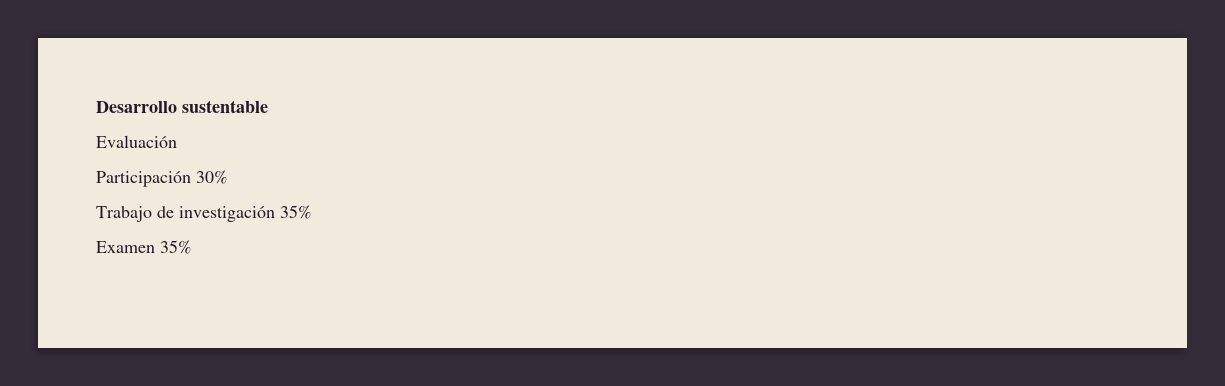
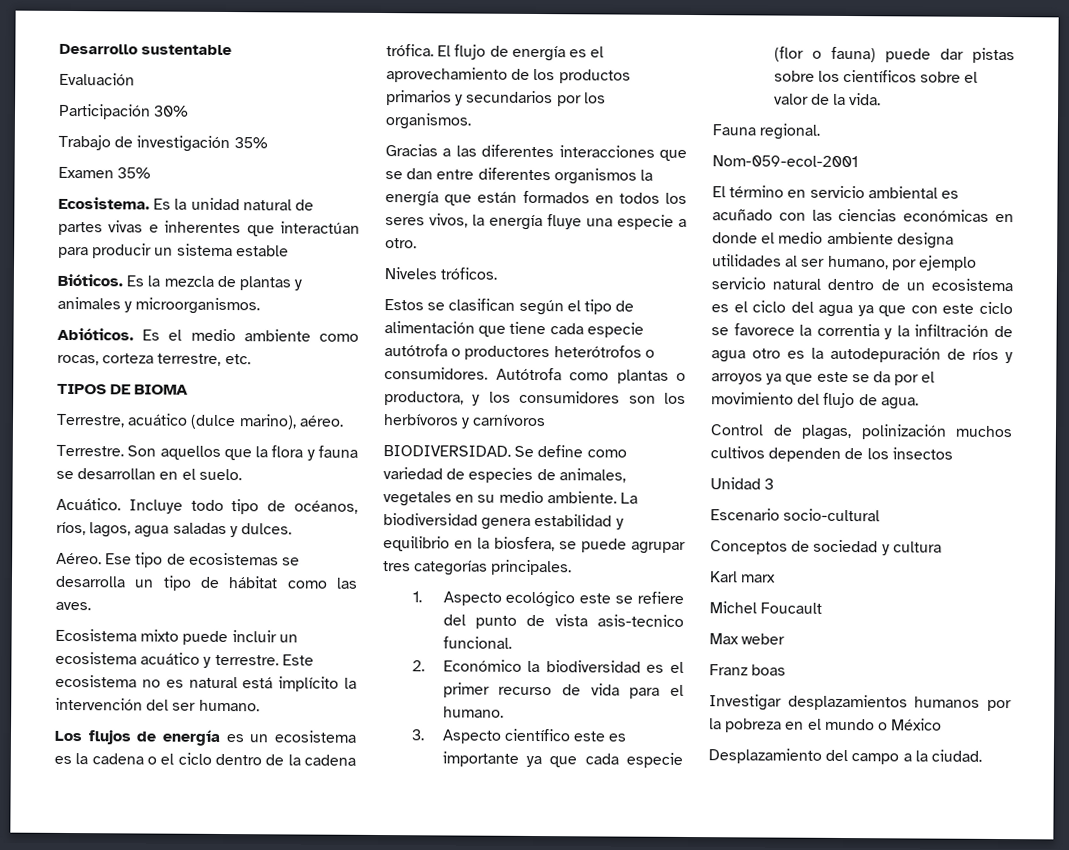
+ Ecosistema. Es la unidad natural de partes vivas e inherentes que interactúan para producir un sistema estable
+ Bióticos. Es la mezcla de plantas y animales y microorganismos.
+ Abióticos. Es el medio ambiente como rocas, corteza terrestre, etc.
+ TIPOS DE BIOMA
+ Terrestre, acuático (dulce marino), aéreo.
+ Terrestre. Son aquellos que la flora y fauna se desarrollan en el suelo.
+ Acuático. Incluye todo tipo de océanos, ríos, lagos, agua saladas y dulces.
+ Aéreo. Ese tipo de ecosistemas se desarrolla un tipo de hábitat como las aves.
+ Ecosistema mixto puede incluir un ecosistema acuático y terrestre. Este ecosistema no es natural está implícito la intervención del ser humano.
+ Los flujos de energía es un ecosistema es la cadena o el ciclo dentro de la cadena trófica. El flujo de energía es el aprovechamiento de los productos primarios y secundarios por los organismos.
+ Gracias a las diferentes interacciones que se dan entre diferentes organismos la energía que están formados en todos los seres vivos, la energía fluye una especie a otro.
+ Niveles tróficos.
+ Estos se clasifican según el tipo de alimentación que tiene cada especie autótrofa o productores heterótrofos o consumidores. Autótrofa como plantas o productora, y los consumidores son los herbívoros y carnívoros
+ BIODIVERSIDAD. Se define como variedad de especies de animales, vegetales en su medio ambiente. La biodiversidad genera estabilidad y equilibrio en la biosfera, se puede agrupar tres categorías principales.
+ 1. Aspecto ecológico este se refiere del punto de vista asis-tecnico funcional.
+ 2. Económico la biodiversidad es el primer recurso de vida para el humano.
+ 3. Aspecto científico este es importante ya que cada especie (flor o fauna) puede dar pistas sobre los científicos sobre el valor de la vida.
+ Fauna regional.
+ Nom-059-ecol-2001
+ El término en servicio ambiental es acuñado con las ciencias económicas en donde el medio ambiente designa utilidades al ser humano, por ejemplo servicio natural dentro de un ecosistema es el ciclo del agua ya que con este ciclo se favorece la correntia y la infiltración de agua otro es la autodepuración de ríos y arroyos ya que este se da por el movimiento del flujo de agua.
+ Control de plagas, polinización muchos cultivos dependen de los insectos
+ Unidad 3
+ Escenario socio-cultural
+ Conceptos de sociedad y cultura
+ Karl marx
+ Michel Foucault
+ Max weber
+ Franz boas
+ Investigar desplazamientos humanos por la pobreza en el mundo o México
+ Desplazamiento del campo a la ciudad.

